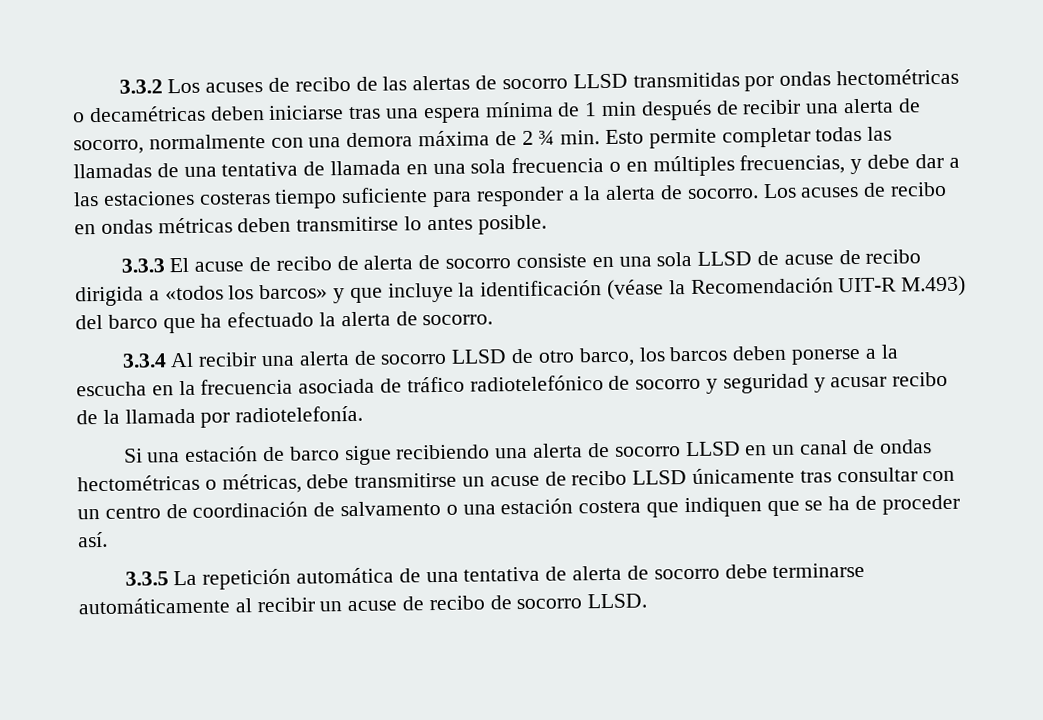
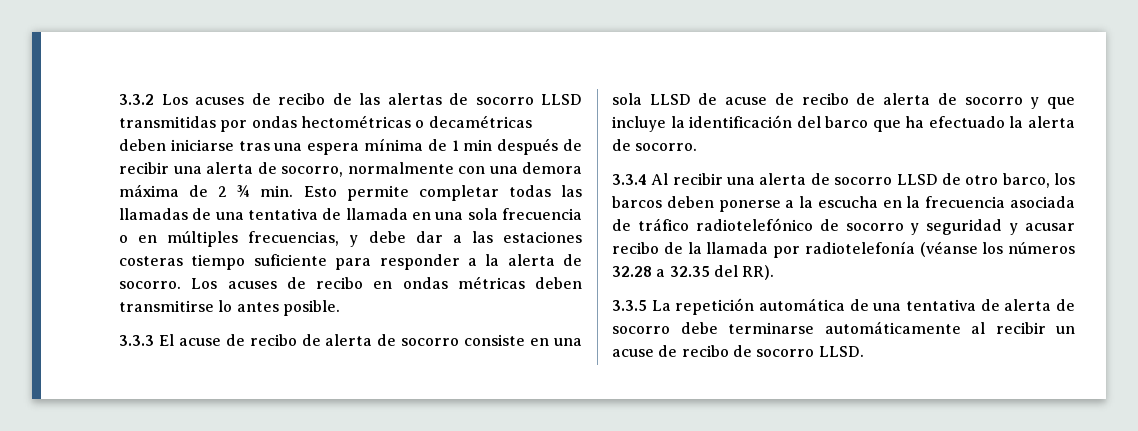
- 3.3.3 El acuse de recibo de alerta de socorro consiste en una sola LLSD de acuse de recibo dirigida a «todos los barcos» y que incluye la identificación (véase la Recomendación UIT-R M.493) del barco que ha efectuado la alerta de socorro.
+ 3.3.3 El acuse de recibo de alerta de socorro consiste en una sola LLSD de acuse de recibo de alerta de socorro y que incluye la identificación del barco que ha efectuado la alerta de socorro.
- 3.3.4 Al recibir una alerta de socorro LLSD de otro barco, los barcos deben ponerse a la escucha en la frecuencia asociada de tráfico radiotelefónico de socorro y seguridad y acusar recibo de la llamada por radiotelefonía.
- Si una estación de barco sigue recibiendo una alerta de socorro LLSD en un canal de ondas hectométricas o métricas, debe transmitirse un acuse de recibo LLSD únicamente tras consultar con un centro de coordinación de salvamento o una estación costera que indiquen que se ha de proceder así.
+ 3.3.4 Al recibir una alerta de socorro LLSD de otro barco, los barcos deben ponerse a la escucha en la frecuencia asociada de tráfico radiotelefónico de socorro y seguridad y acusar recibo de la llamada por radiotelefonía (véanse los números 32.28 a 32.35 del RR).

